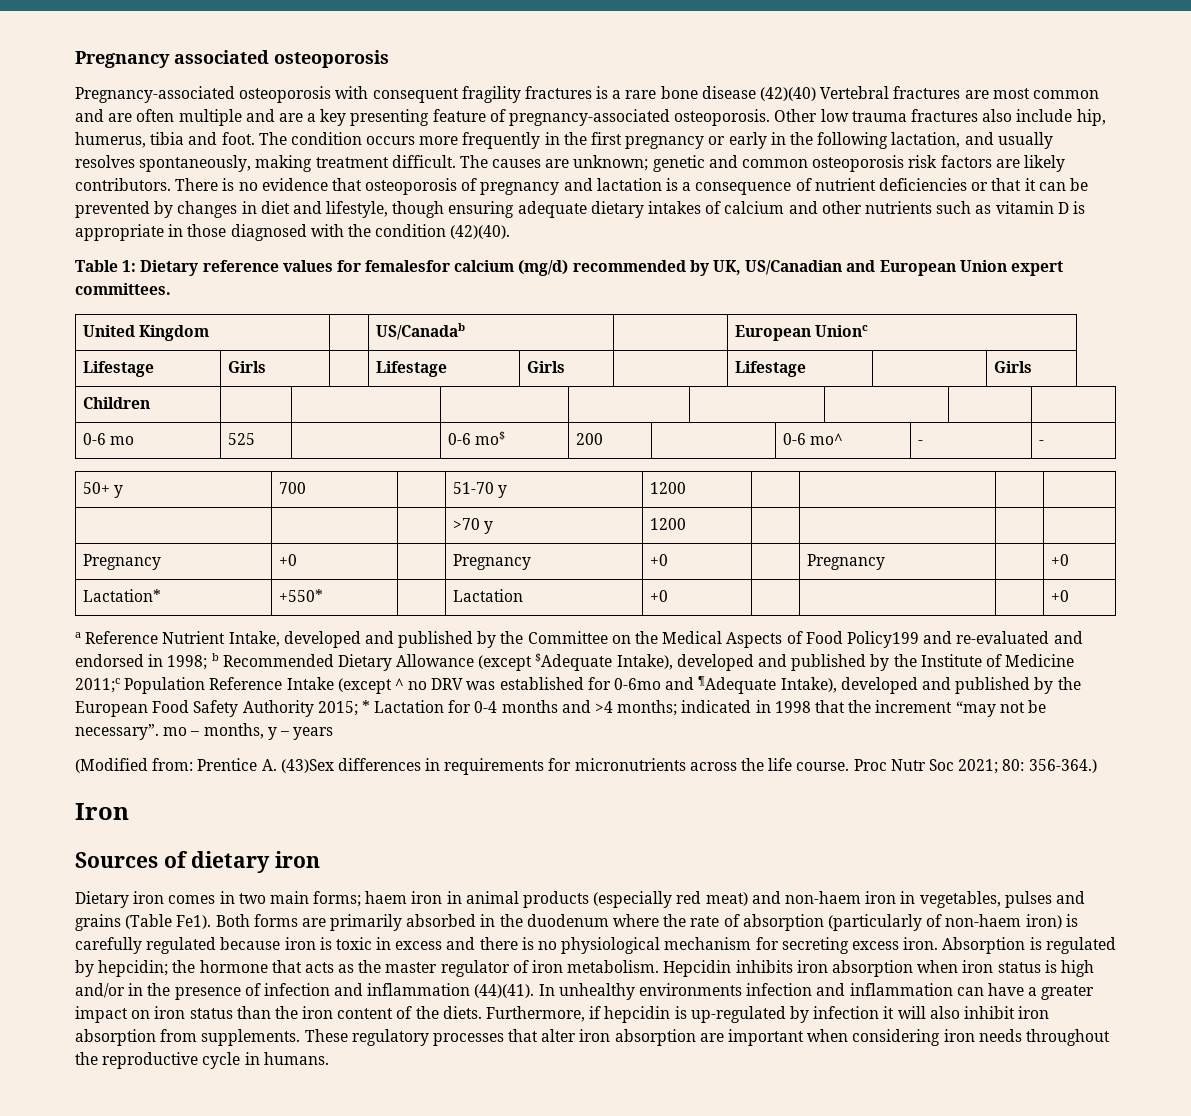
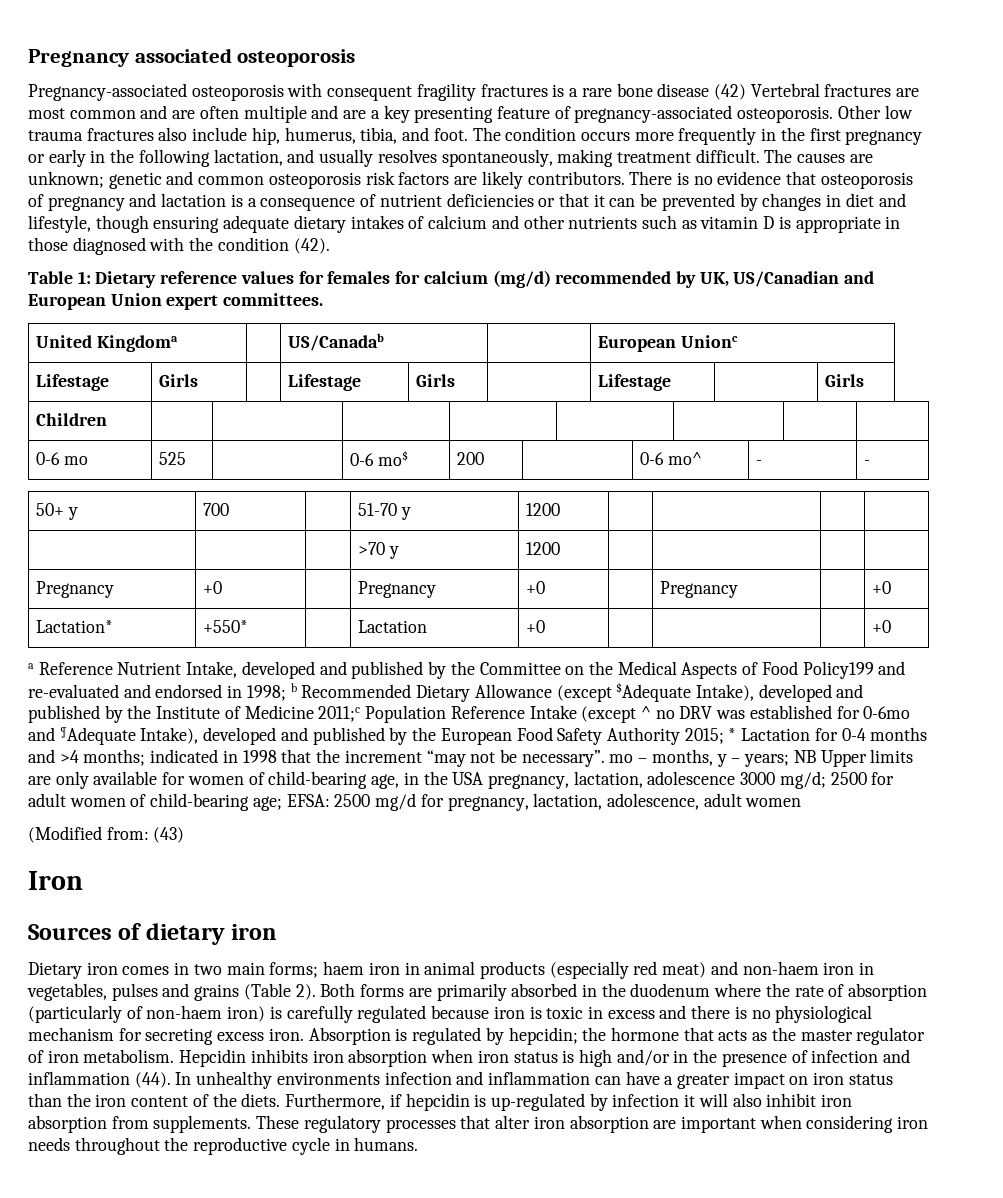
- Pregnancy-associated osteoporosis with consequent fragility fractures is a rare bone disease (42)(40) Vertebral fractures are most common and are often multiple and are a key presenting feature of pregnancy-associated osteoporosis.
+ Pregnancy-associated osteoporosis with consequent fragility fractures is a rare bone disease (42) Vertebral fractures are most common and are often multiple and are a key presenting feature of pregnancy-associated osteoporosis.
- Other low trauma fractures also include hip, humerus, tibia and foot.
+ Other low trauma fractures also include hip, humerus, tibia, and foot.
- There is no evidence that osteoporosis of pregnancy and lactation is a consequence of nutrient deficiencies or that it can be prevented by changes in diet and lifestyle, though ensuring adequate dietary intakes of calcium and other nutrients such as vitamin D is appropriate in those diagnosed with the condition (42)(40).
+ There is no evidence that osteoporosis of pregnancy and lactation is a consequence of nutrient deficiencies or that it can be prevented by changes in diet and lifestyle, though ensuring adequate dietary intakes of calcium and other nutrients such as vitamin D is appropriate in those diagnosed with the condition (42).
- Table 1: Dietary reference values for femalesfor calcium (mg/d) recommended by UK, US/Canadian and European Union expert committees.
+ Table 1: Dietary reference values for females for calcium (mg/d) recommended by UK, US/Canadian and European Union expert committees.
- United Kingdom | | US/Canadab | | European Unionc
+ United Kingdoma | | US/Canadab | | European Unionc
- indicated in 1998 that the increment “may not be necessary”. mo – months, y – years
- (Modified from: Prentice A. (43)Sex differences in requirements for micronutrients across the life course. Proc Nutr Soc 2021; 80: 356-364.)
+ indicated in 1998 that the increment “may not be necessary”. mo – months, y – years; NB Upper limits are only available for women of child-bearing age, in the USA pregnancy, lactation, adolescence 3000 mg/d; 2500 for adult women of child-bearing age; EFSA: 2500 mg/d for pregnancy, lactation, adolescence, adult women
+ (Modified from: (43)
- Dietary iron comes in two main forms; haem iron in animal products (especially red meat) and non-haem iron in vegetables, pulses and grains (Table Fe1).
+ Dietary iron comes in two main forms; haem iron in animal products (especially red meat) and non-haem iron in vegetables, pulses and grains (Table 2).
- Hepcidin inhibits iron absorption when iron status is high and/or in the presence of infection and inflammation (44)(41).
+ Hepcidin inhibits iron absorption when iron status is high and/or in the presence of infection and inflammation (44).

